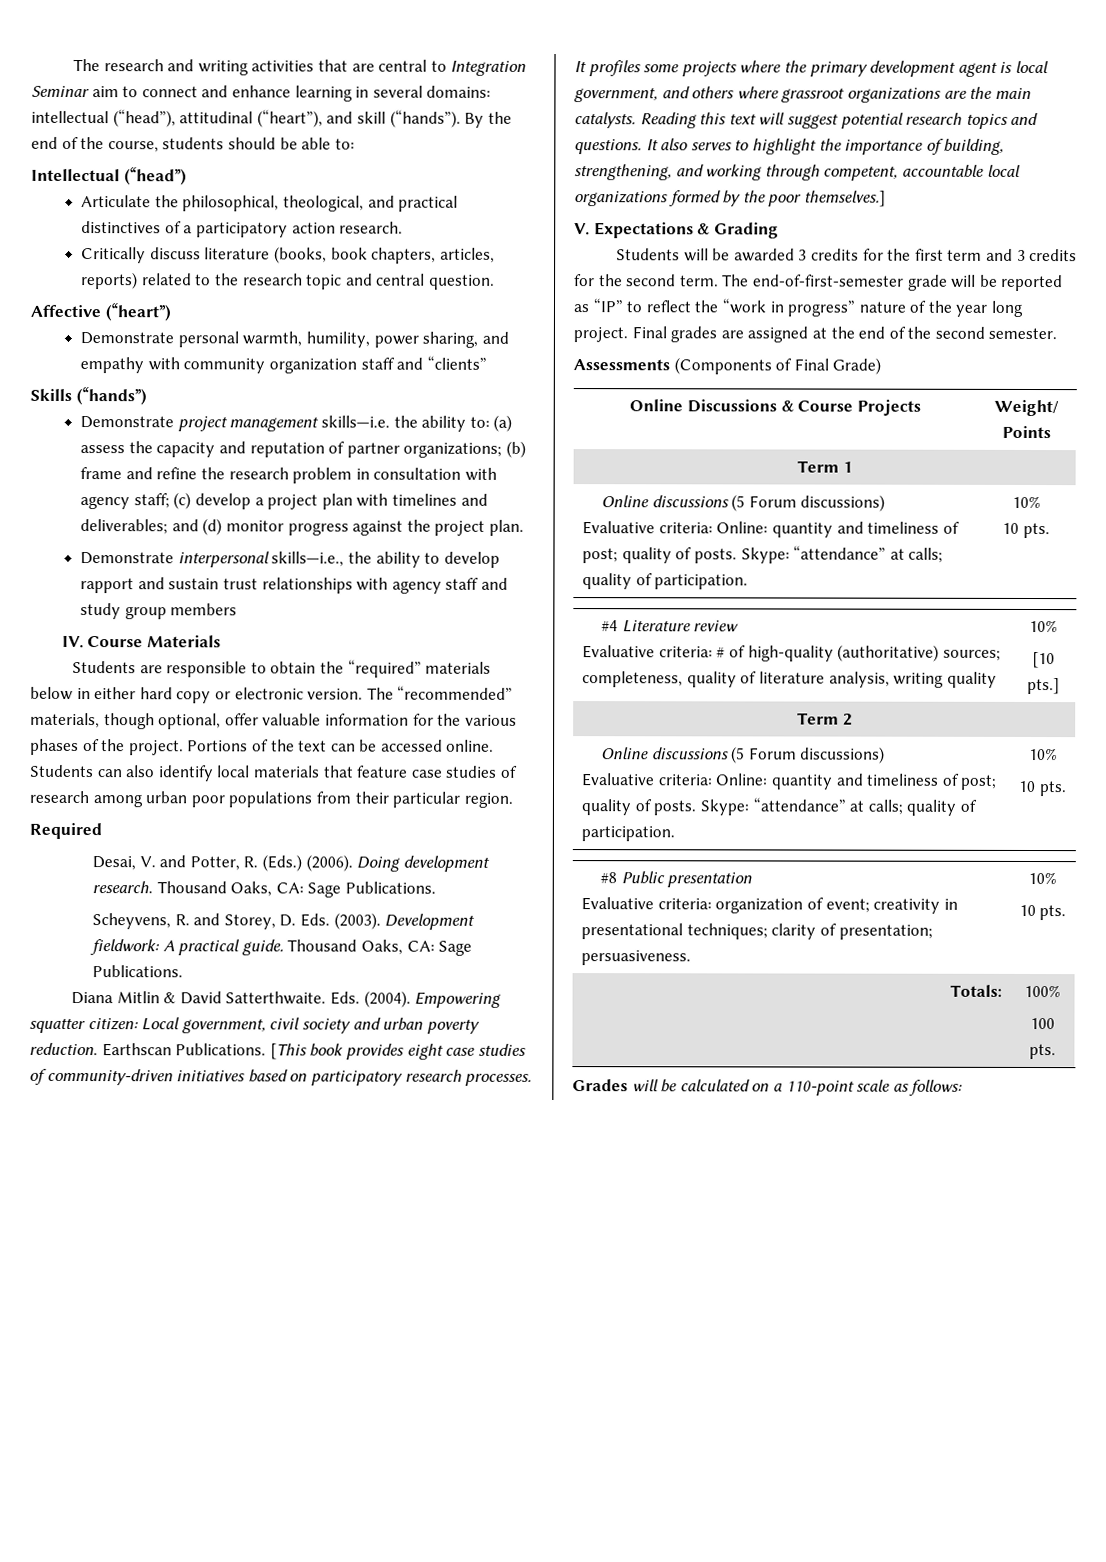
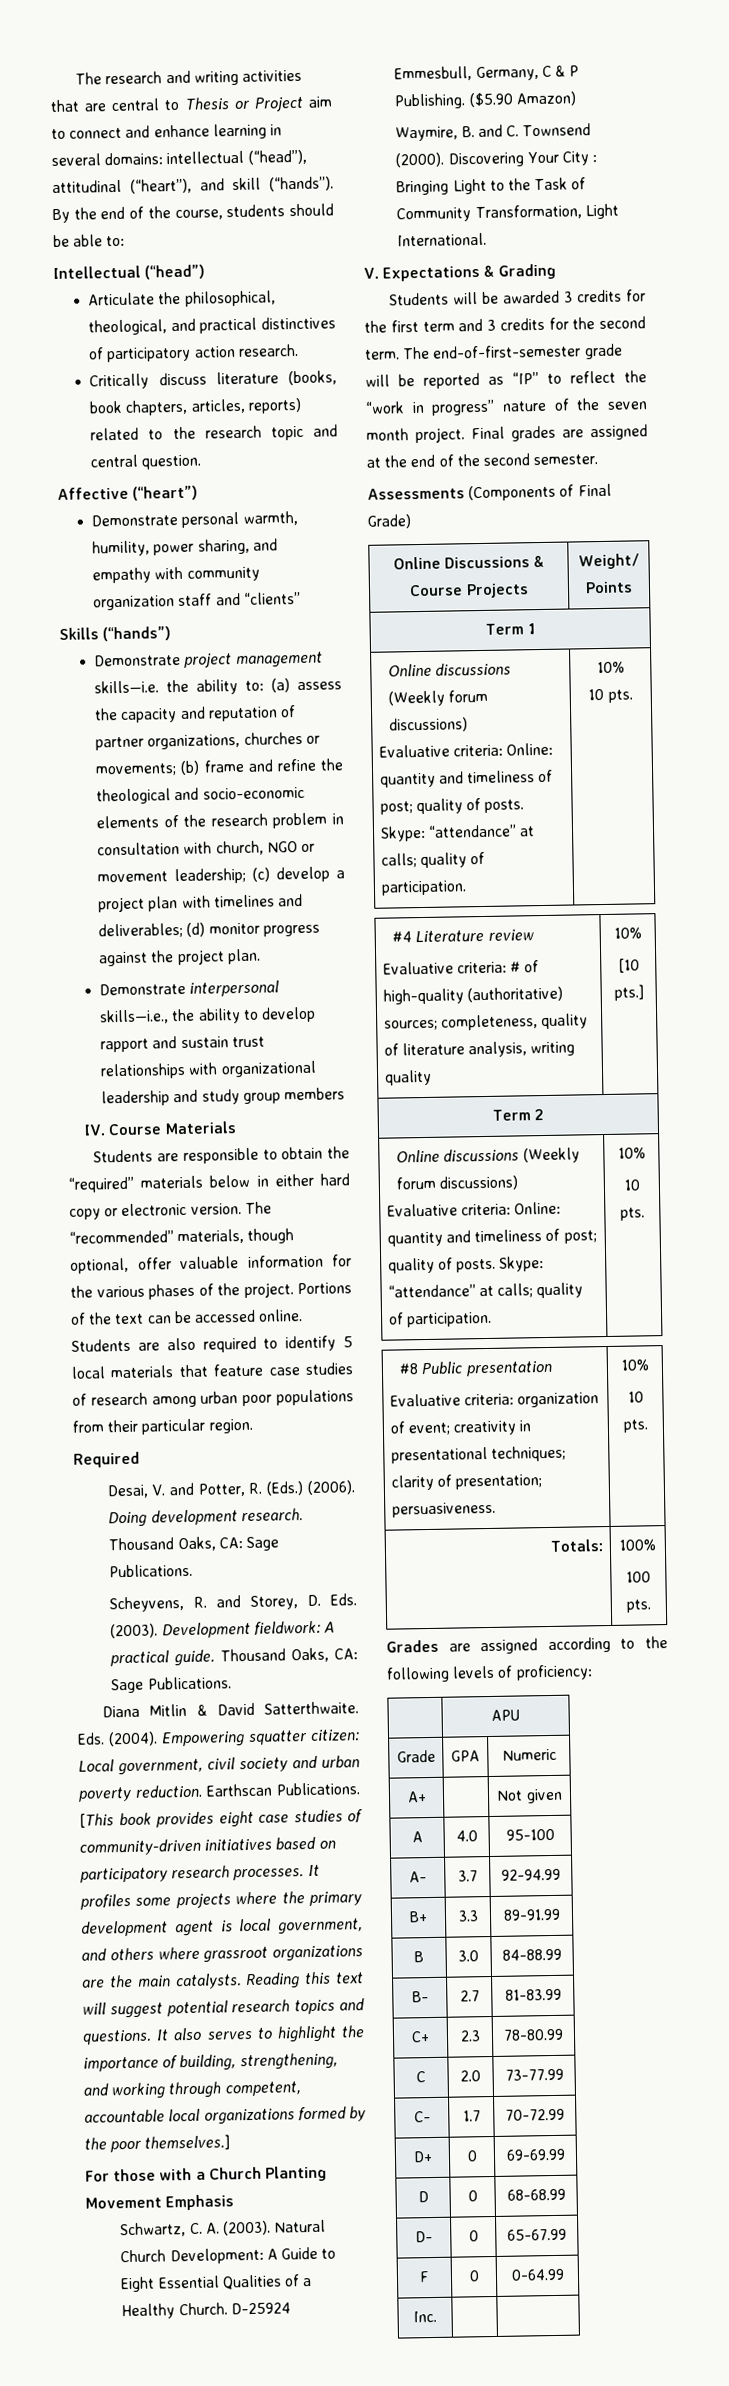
- The research and writing activities that are central to Integration Seminar aim to connect and enhance learning in several domains: intellectual (“head”), attitudinal (“heart”), and skill (“hands”).
+ The research and writing activities that are central to Thesis or Project aim to connect and enhance learning in several domains: intellectual (“head”), attitudinal (“heart”), and skill (“hands”).
- Articulate the philosophical, theological, and practical distinctives of a participatory action research.
+ Articulate the philosophical, theological, and practical distinctives of participatory action research.
- Demonstrate project management skills—i.e. the ability to: (a) assess the capacity and reputation of partner organizations; (b) frame and refine the research problem in consultation with agency staff; (c) develop a project plan with timelines and deliverables; and (d) monitor progress against the project plan.
+ Demonstrate project management skills—i.e. the ability to: (a) assess the capacity and reputation of partner organizations, churches or movements; (b) frame and refine the theological and socio-economic elements of the research problem in consultation with church, NGO or movement leadership; (c) develop a project plan with timelines and deliverables; (d) monitor progress against the project plan.
- Demonstrate interpersonal skills—i.e., the ability to develop rapport and sustain trust relationships with agency staff and study group members
+ Demonstrate interpersonal skills—i.e., the ability to develop rapport and sustain trust relationships with organizational leadership and study group members
- Students can also identify local materials that feature case studies of research among urban poor populations from their particular region.
+ Students are also required to identify 5 local materials that feature case studies of research among urban poor populations from their particular region.
+ For those with a Church Planting Movement Emphasis
+ Schwartz, C. A. (2003). Natural Church Development: A Guide to Eight Essential Qualities of a Healthy Church. D-25924 Emmesbull, Germany, C & P Publishing. ($5.90 Amazon)
+ Waymire, B. and C. Townsend (2000). Discovering Your City : Bringing Light to the Task of Community Transformation, Light International.
- The end-of-first-semester grade will be reported as “IP” to reflect the “work in progress” nature of the year long project.
+ The end-of-first-semester grade will be reported as “IP” to reflect the “work in progress” nature of the seven month project.
  Term 1
- Online discussions (5 Forum discussions)
+ Online discussions (Weekly forum discussions)
  Term 2
- Online discussions (5 Forum discussions)
+ Online discussions (Weekly forum discussions)
- Grades will be calculated on a 110-point scale as follows:
+ Grades are assigned according to the following levels of proficiency:
+ | APU
+ Grade | GPA | Numeric
+ A+ | | Not given
+ A | 4.0 | 95-100
+ A- | 3.7 | 92-94.99
+ B+ | 3.3 | 89-91.99
+ B | 3.0 | 84-88.99
+ B- | 2.7 | 81-83.99
+ C+ | 2.3 | 78-80.99
+ C | 2.0 | 73-77.99
+ C- | 1.7 | 70-72.99
+ D+ | 0 | 69-69.99
+ D | 0 | 68-68.99
+ D- | 0 | 65-67.99
+ F | 0 | 0-64.99
+ Inc. | |

